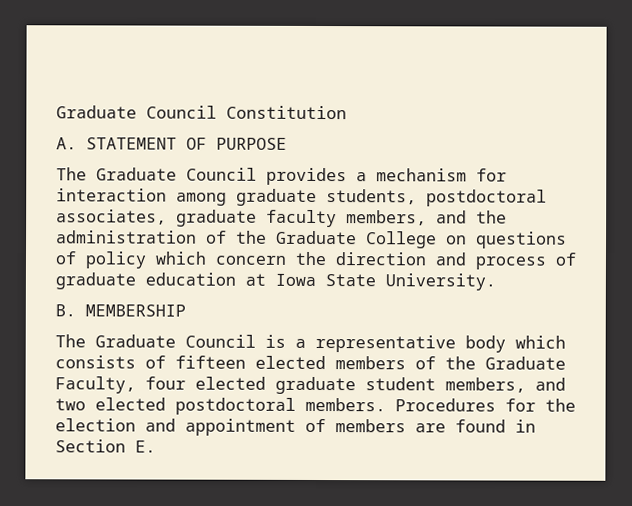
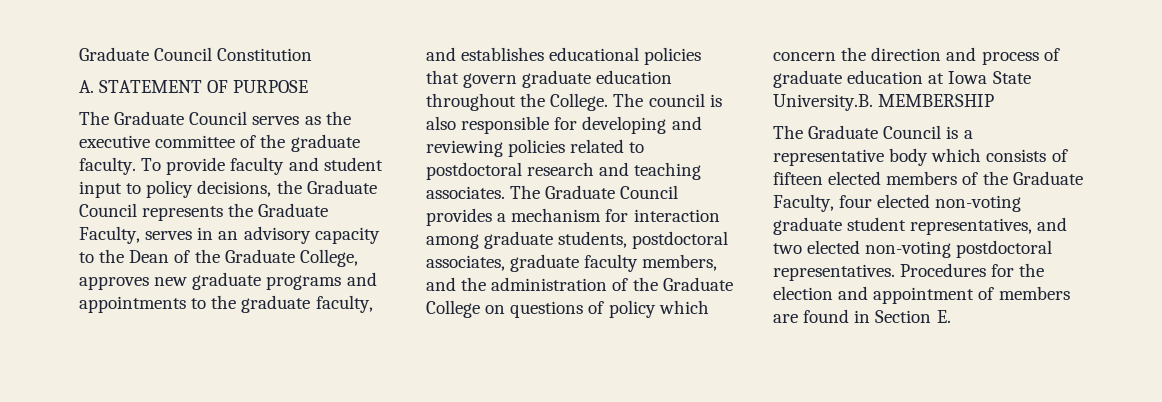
- The Graduate Council provides a mechanism for interaction among graduate students, postdoctoral associates, graduate faculty members, and the administration of the Graduate College on questions of policy which concern the direction and process of graduate education at Iowa State University.
- B. MEMBERSHIP
+ The Graduate Council serves as the executive committee of the graduate faculty. To provide faculty and student input to policy decisions, the Graduate Council represents the Graduate Faculty, serves in an advisory capacity to the Dean of the Graduate College, approves new graduate programs and appointments to the graduate faculty, and establishes educational policies that govern graduate education throughout the College. The council is also responsible for developing and reviewing policies related to postdoctoral research and teaching associates. The Graduate Council provides a mechanism for interaction among graduate students, postdoctoral associates, graduate faculty members, and the administration of the Graduate College on questions of policy which concern the direction and process of graduate education at Iowa State University.B. MEMBERSHIP
- The Graduate Council is a representative body which consists of fifteen elected members of the Graduate Faculty, four elected graduate student members, and two elected postdoctoral members.
+ The Graduate Council is a representative body which consists of fifteen elected members of the Graduate Faculty, four elected non-voting graduate student representatives, and two elected non-voting postdoctoral representatives.

